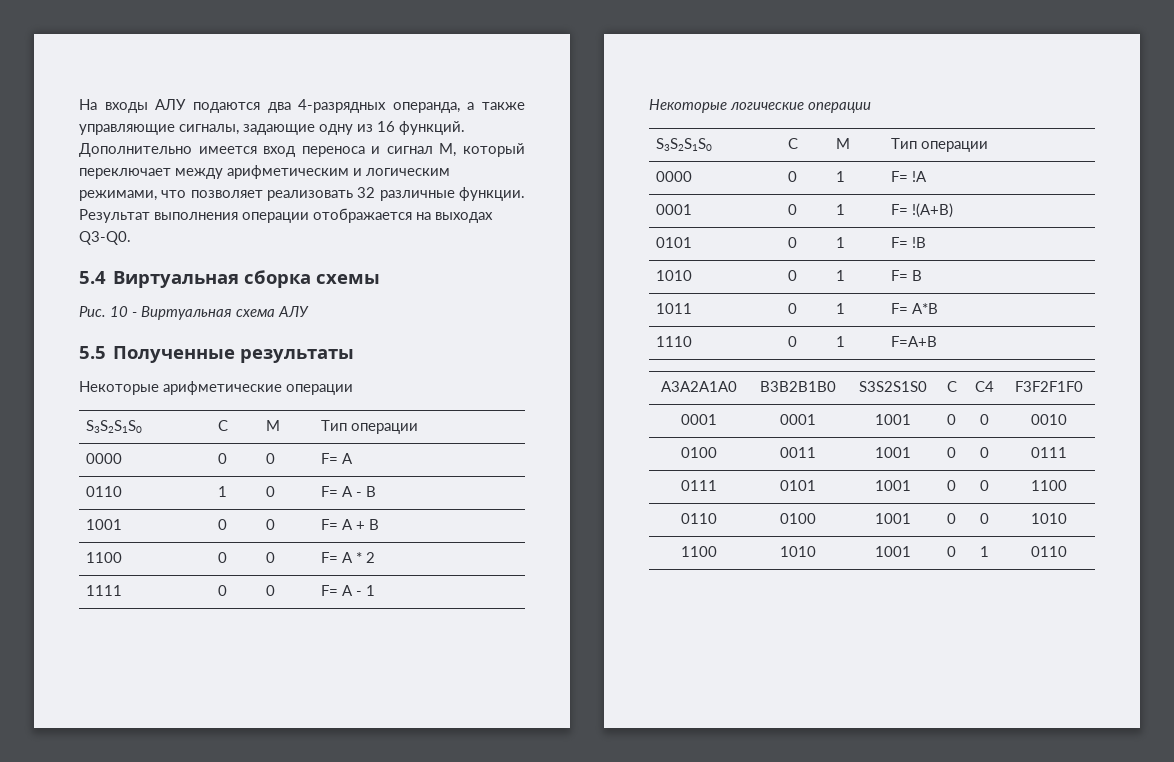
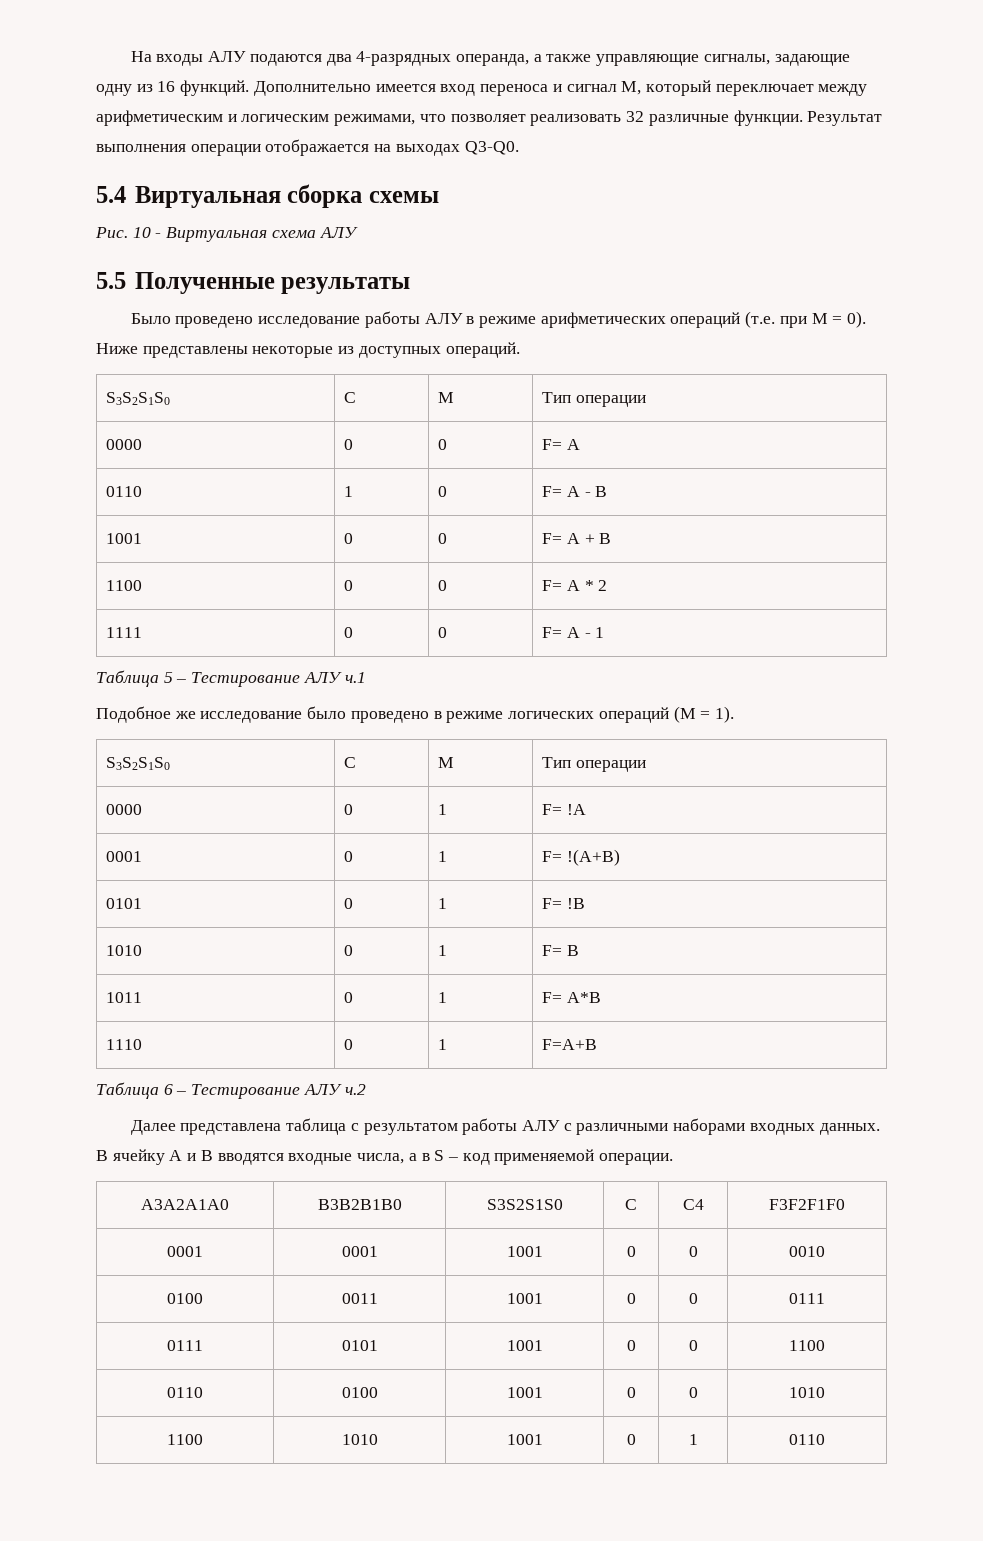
- Некоторые арифметические операции
+ Было проведено исследование работы АЛУ в режиме арифметических операций (т.е. при М = 0). Ниже представлены некоторые из доступных операций.
- Некоторые логические операции
+ Таблица 5 – Тестирование АЛУ ч.1
+ Подобное же исследование было проведено в режиме логических операций (М = 1).
+ Таблица 6 – Тестирование АЛУ ч.2
+ Далее представлена таблица с результатом работы АЛУ с различными наборами входных данных. В ячейку А и В вводятся входные числа, а в S – код применяемой операции.

